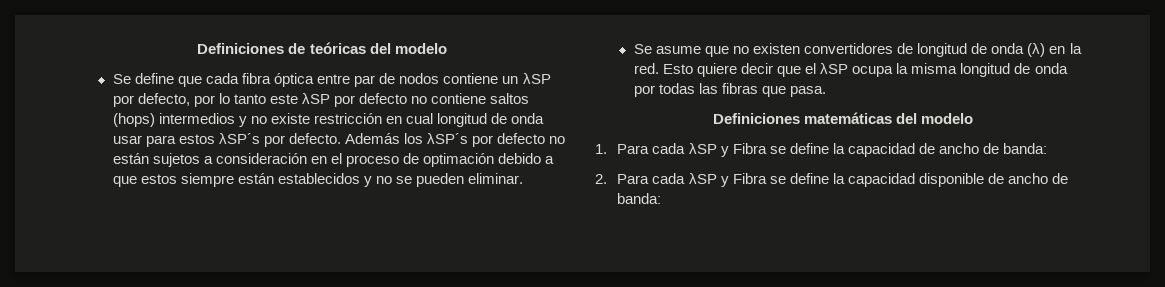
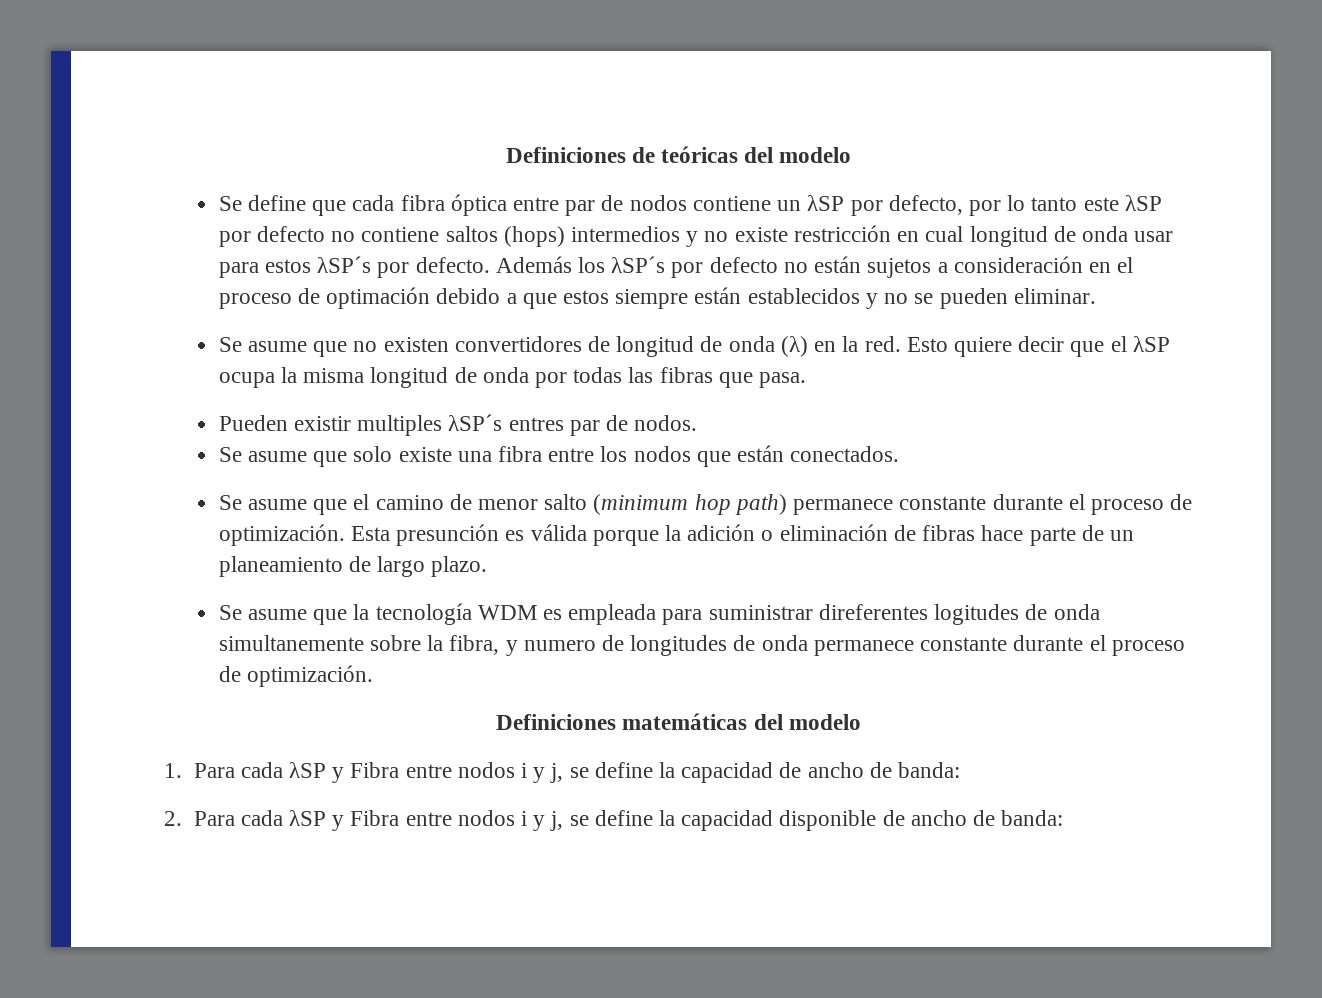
+ Pueden existir multiples λSP´s entres par de nodos.
+ Se asume que solo existe una fibra entre los nodos que están conectados.
+ Se asume que el camino de menor salto (minimum hop path) permanece constante durante el proceso de optimización. Esta presunción es válida porque la adición o eliminación de fibras hace parte de un planeamiento de largo plazo.
+ Se asume que la tecnología WDM es empleada para suministrar direferentes logitudes de onda simultanemente sobre la fibra, y numero de longitudes de onda permanece constante durante el proceso de optimización.
- 1. Para cada λSP y Fibra se define la capacidad de ancho de banda:
+ 1. Para cada λSP y Fibra entre nodos i y j, se define la capacidad de ancho de banda:
- 2. Para cada λSP y Fibra se define la capacidad disponible de ancho de banda:
+ 2. Para cada λSP y Fibra entre nodos i y j, se define la capacidad disponible de ancho de banda:

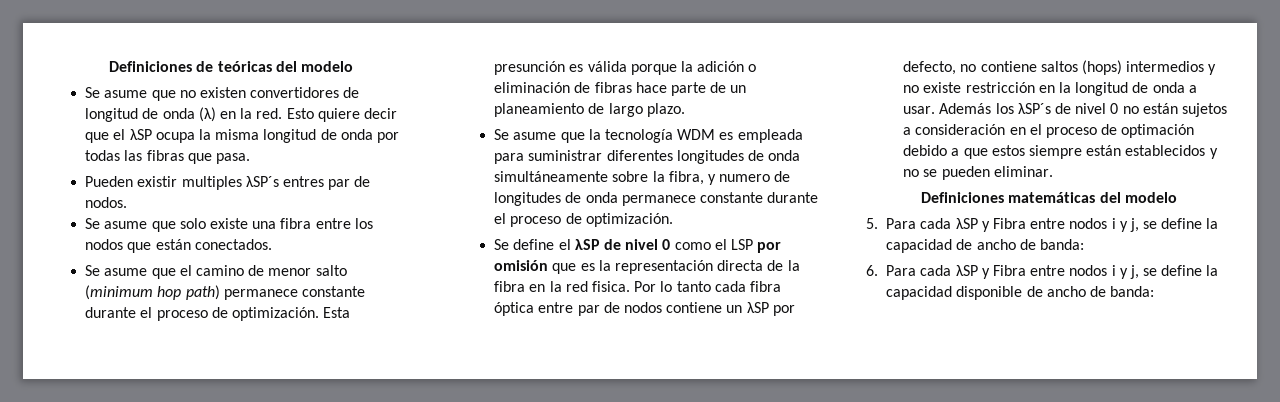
- Se define que cada fibra óptica entre par de nodos contiene un λSP por defecto, por lo tanto este λSP por defecto no contiene saltos (hops) intermedios y no existe restricción en cual longitud de onda usar para estos λSP´s por defecto. Además los λSP´s por defecto no están sujetos a consideración en el proceso de optimación debido a que estos siempre están establecidos y no se pueden eliminar.
- Se asume que la tecnología WDM es empleada para suministrar direferentes logitudes de onda simultanemente sobre la fibra, y numero de longitudes de onda permanece constante durante el proceso de optimización.
+ Se asume que la tecnología WDM es empleada para suministrar diferentes longitudes de onda simultáneamente sobre la fibra, y numero de longitudes de onda permanece constante durante el proceso de optimización.
+ Se define el λSP de nivel 0 como el LSP por omisión que es la representación directa de la fibra en la red fisica. Por lo tanto cada fibra óptica entre par de nodos contiene un λSP por defecto, no contiene saltos (hops) intermedios y no existe restricción en la longitud de onda a usar. Además los λSP´s de nivel 0 no están sujetos a consideración en el proceso de optimación debido a que estos siempre están establecidos y no se pueden eliminar.
- 1. Para cada λSP y Fibra entre nodos i y j, se define la capacidad de ancho de banda:
+ 5. Para cada λSP y Fibra entre nodos i y j, se define la capacidad de ancho de banda:
- 2. Para cada λSP y Fibra entre nodos i y j, se define la capacidad disponible de ancho de banda:
+ 6. Para cada λSP y Fibra entre nodos i y j, se define la capacidad disponible de ancho de banda:

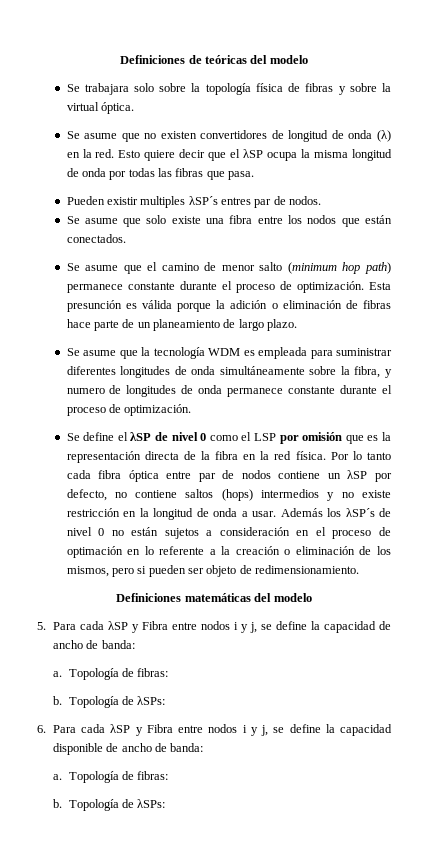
+ Se trabajara solo sobre la topología física de fibras y sobre la virtual óptica.
- Se define el λSP de nivel 0 como el LSP por omisión que es la representación directa de la fibra en la red fisica.
+ Se define el λSP de nivel 0 como el LSP por omisión que es la representación directa de la fibra en la red física.
- Además los λSP´s de nivel 0 no están sujetos a consideración en el proceso de optimación debido a que estos siempre están establecidos y no se pueden eliminar.
+ Además los λSP´s de nivel 0 no están sujetos a consideración en el proceso de optimación en lo referente a la creación o eliminación de los mismos, pero si pueden ser objeto de redimensionamiento.
  5. Para cada λSP y Fibra entre nodos i y j, se define la capacidad de ancho de banda:
+ a. Topología de fibras:
+ b. Topología de λSPs:
  6. Para cada λSP y Fibra entre nodos i y j, se define la capacidad disponible de ancho de banda:
+ a. Topología de fibras:
+ b. Topología de λSPs:

